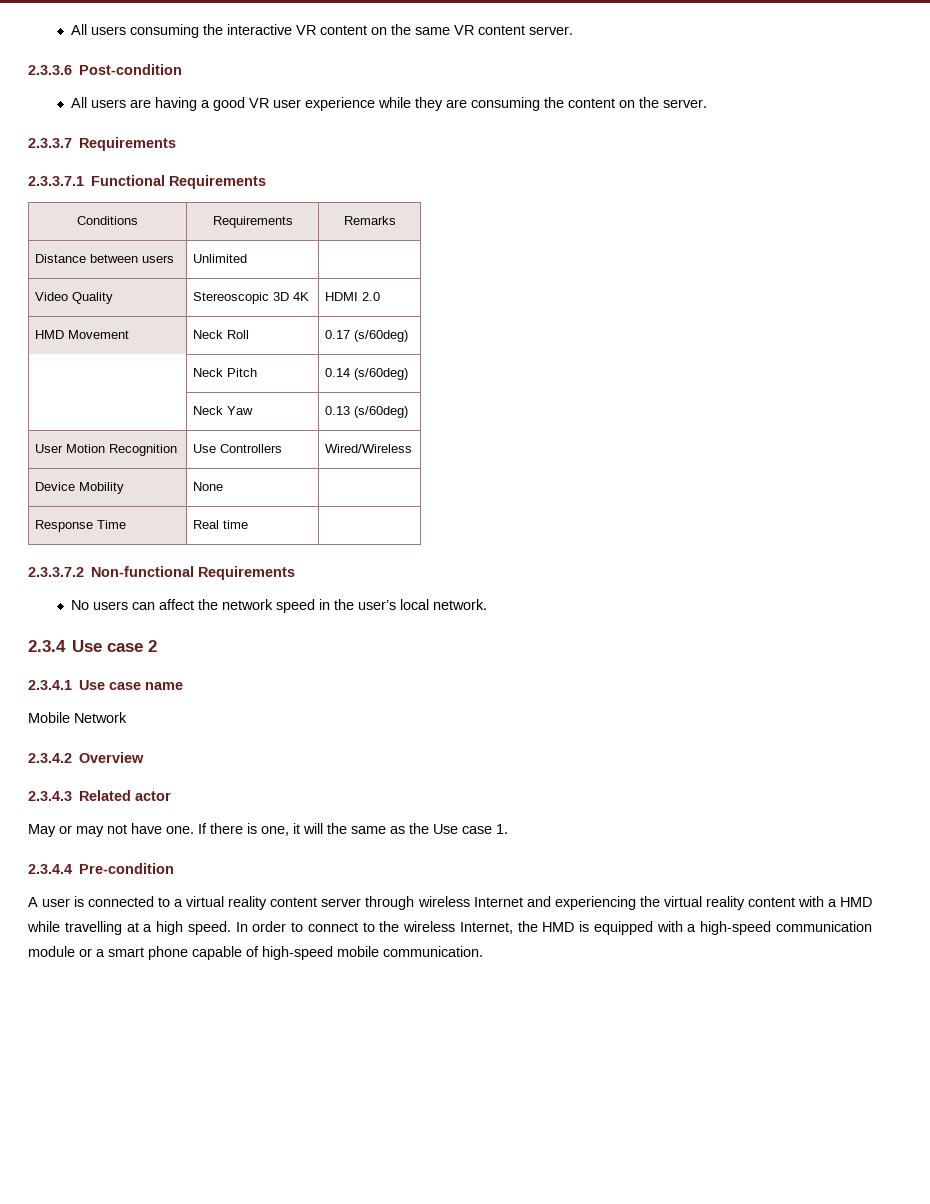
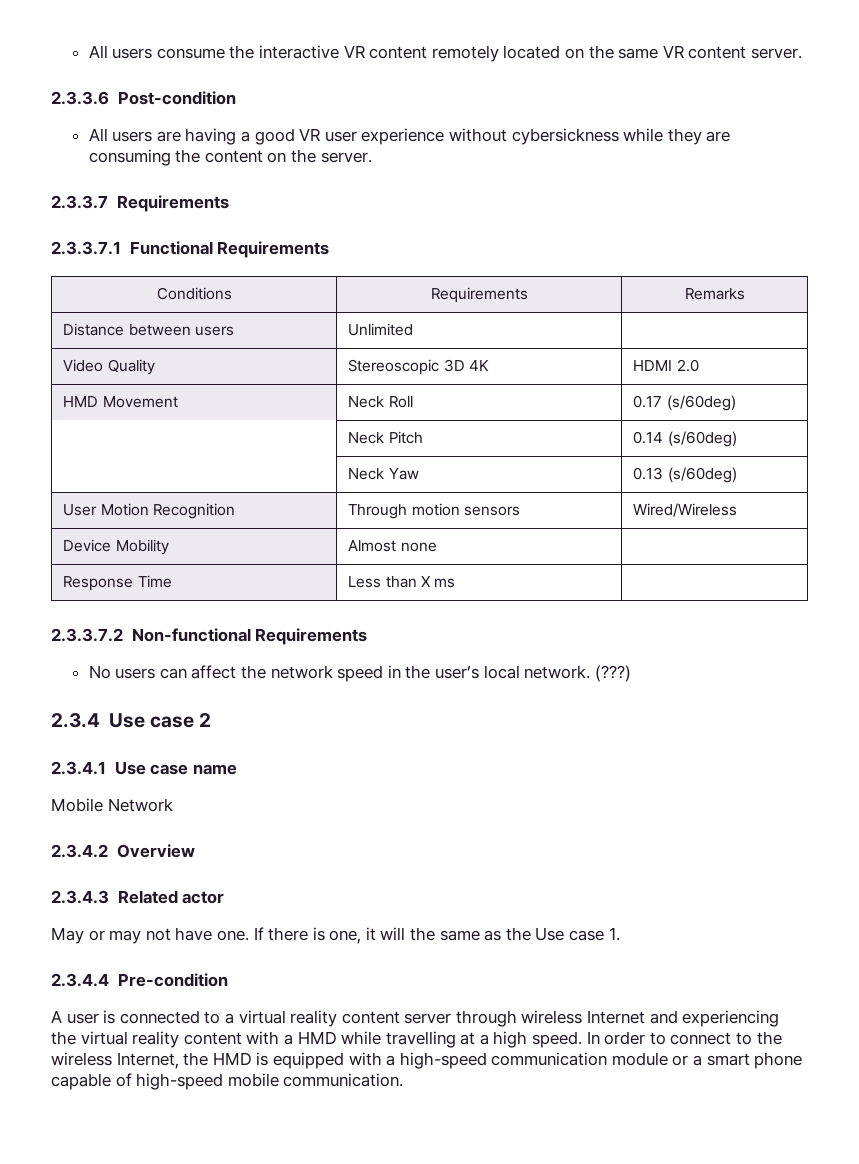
- All users consuming the interactive VR content on the same VR content server.
+ All users consume the interactive VR content remotely located on the same VR content server.
- All users are having a good VR user experience while they are consuming the content on the server.
+ All users are having a good VR user experience without cybersickness while they are consuming the content on the server.
- User Motion Recognition | Use Controllers | Wired/Wireless
+ User Motion Recognition | Through motion sensors | Wired/Wireless
- Device Mobility | None |
+ Device Mobility | Almost none |
- Response Time | Real time |
+ Response Time | Less than X ms |
+ (???)

